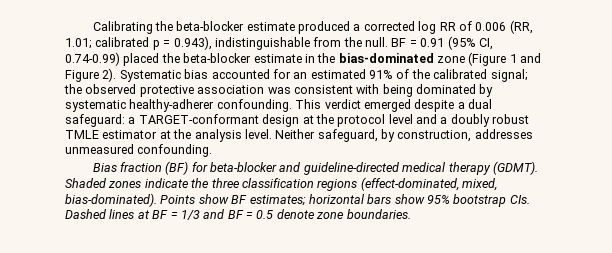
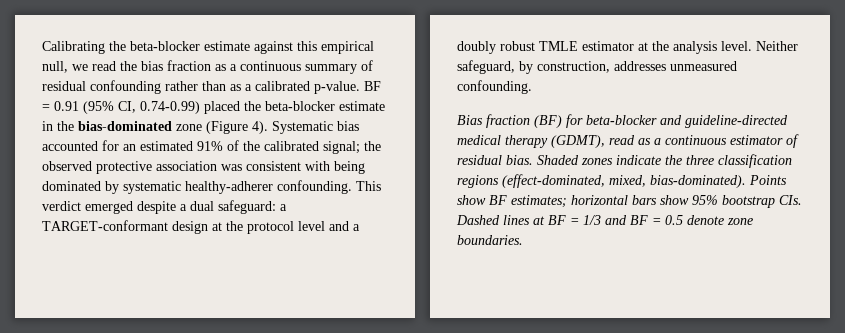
- Calibrating the beta-blocker estimate produced a corrected log RR of 0.006 (RR, 1.01; calibrated p = 0.943), indistinguishable from the null.
+ Calibrating the beta-blocker estimate against this empirical null, we read the bias fraction as a continuous summary of residual confounding rather than as a calibrated p-value.
- BF = 0.91 (95% CI, 0.74-0.99) placed the beta-blocker estimate in the bias-dominated zone (Figure 1 and Figure 2).
+ BF = 0.91 (95% CI, 0.74-0.99) placed the beta-blocker estimate in the bias-dominated zone (Figure 4).
- Bias fraction (BF) for beta-blocker and guideline-directed medical therapy (GDMT).
+ Bias fraction (BF) for beta-blocker and guideline-directed medical therapy (GDMT), read as a continuous estimator of residual bias.

